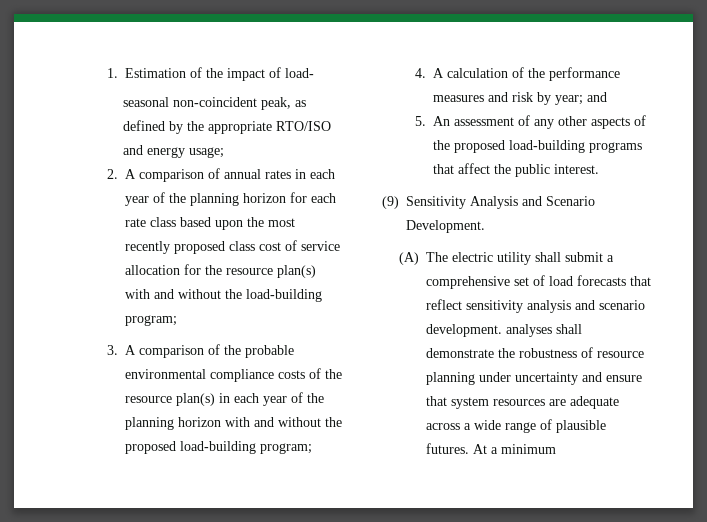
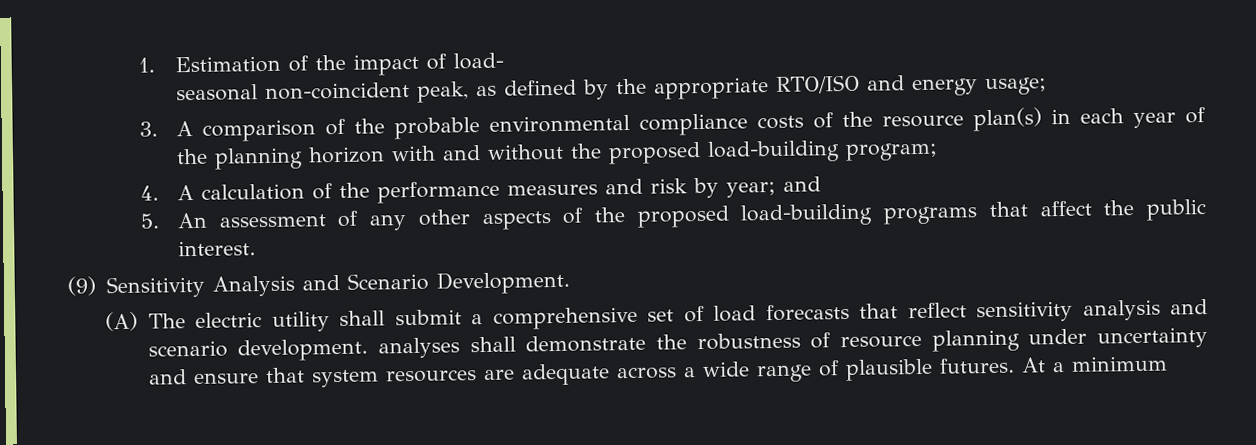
- 2. A comparison of annual rates in each year of the planning horizon for each rate class based upon the most recently proposed class cost of service allocation for the resource plan(s) with and without the load-building program;

